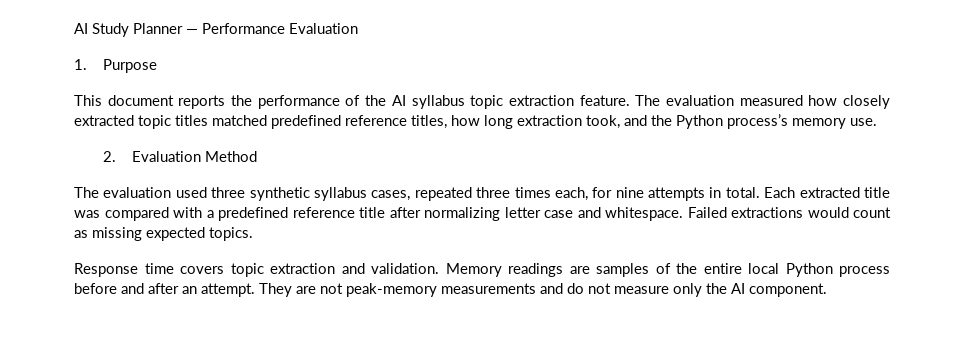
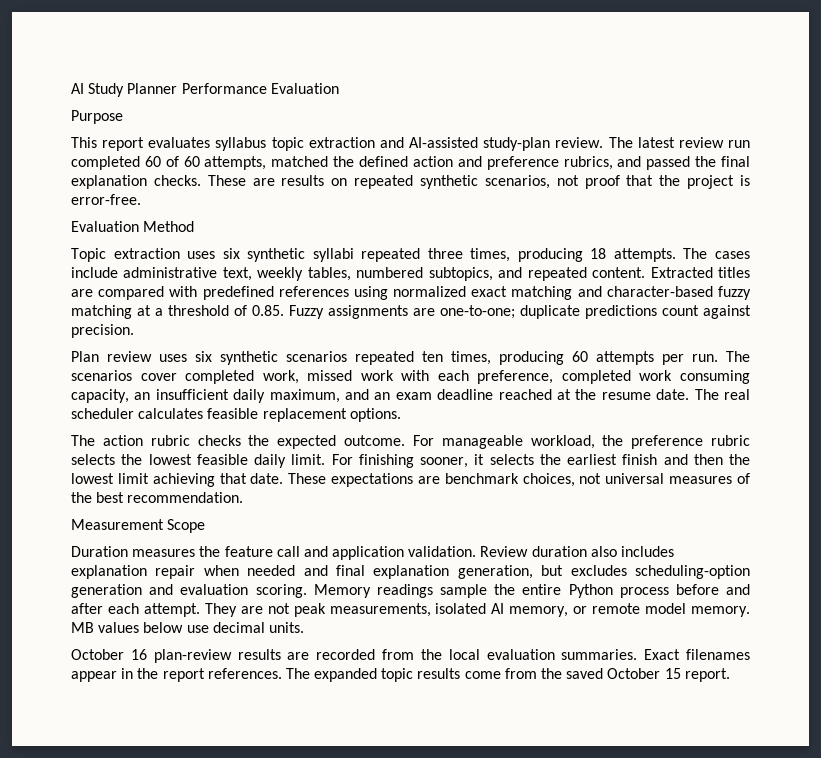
- AI Study Planner — Performance Evaluation
+ AI Study Planner Performance Evaluation
- 1. Purpose
+ Purpose
- This document reports the performance of the AI syllabus topic extraction feature. The evaluation measured how closely extracted topic titles matched predefined reference titles, how long extraction took, and the Python process’s memory use.
- 2. Evaluation Method
- The evaluation used three synthetic syllabus cases, repeated three times each, for nine attempts in total. Each extracted title was compared with a predefined reference title after normalizing letter case and whitespace. Failed extractions would count as missing expected topics.
- Response time covers topic extraction and validation. Memory readings are samples of the entire local Python process before and after an attempt.
+ This report evaluates syllabus topic extraction and AI-assisted study-plan review. The latest review run completed 60 of 60 attempts, matched the defined action and preference rubrics, and passed the final explanation checks. These are results on repeated synthetic scenarios, not proof that the project is error-free.
+ Evaluation Method
+ Topic extraction uses six synthetic syllabi repeated three times, producing 18 attempts. The cases include administrative text, weekly tables, numbered subtopics, and repeated content. Extracted titles are compared with predefined references using normalized exact matching and character-based fuzzy matching at a threshold of 0.85. Fuzzy assignments are one-to-one; duplicate predictions count against precision.
+ Plan review uses six synthetic scenarios repeated ten times, producing 60 attempts per run. The scenarios cover completed work, missed work with each preference, completed work consuming capacity, an insufficient daily maximum, and an exam deadline reached at the resume date. The real scheduler calculates feasible replacement options.
+ The action rubric checks the expected outcome. For manageable workload, the preference rubric selects the lowest feasible daily limit. For finishing sooner, it selects the earliest finish and then the lowest limit achieving that date. These expectations are benchmark choices, not universal measures of the best recommendation.
+ Measurement Scope
+ Duration measures the feature call and application validation. Review duration also includes explanation repair when needed and final explanation generation, but excludes scheduling-option generation and evaluation scoring. Memory readings sample the entire Python process before and after each attempt.
- They are not peak-memory measurements and do not measure only the AI component.
+ They are not peak measurements, isolated AI memory, or remote model memory. MB values below use decimal units.
+ October 16 plan-review results are recorded from the local evaluation summaries. Exact filenames appear in the report references. The expanded topic results come from the saved October 15 report.

